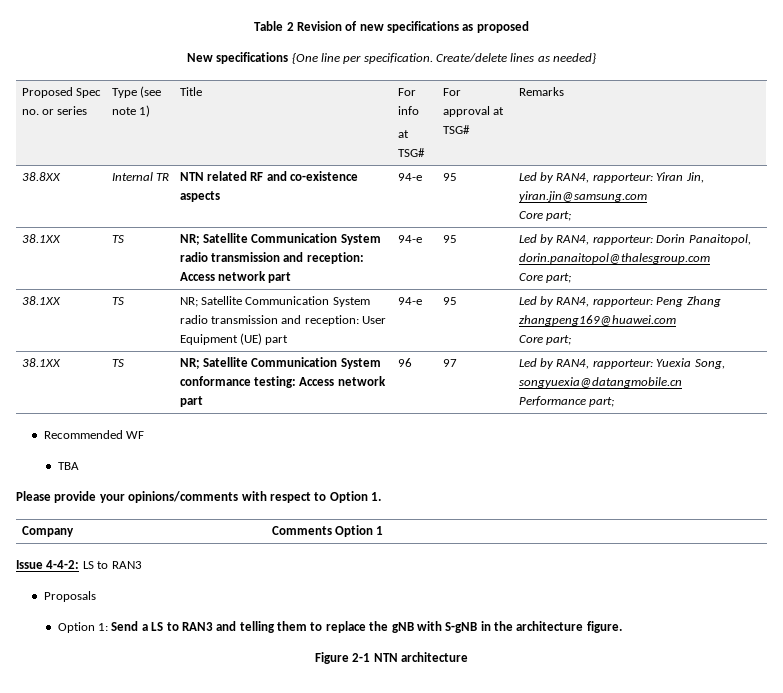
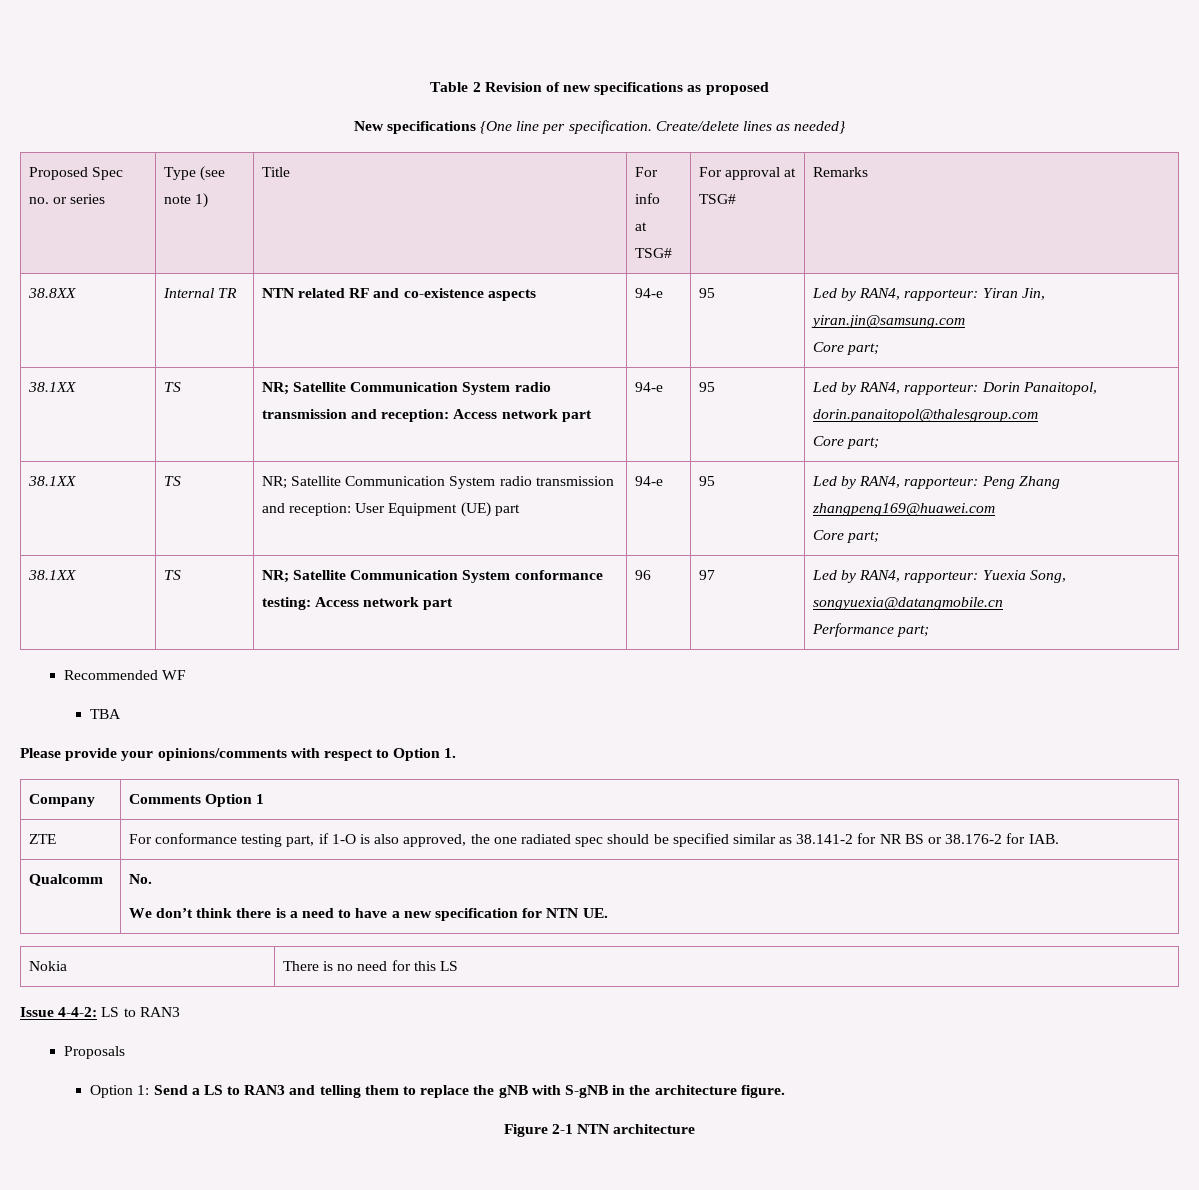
+ ZTE | For conformance testing part, if 1-O is also approved, the one radiated spec should be specified similar as 38.141-2 for NR BS or 38.176-2 for IAB.
+ Qualcomm | No.
+ We don’t think there is a need to have a new specification for NTN UE.
+ Nokia | There is no need for this LS

